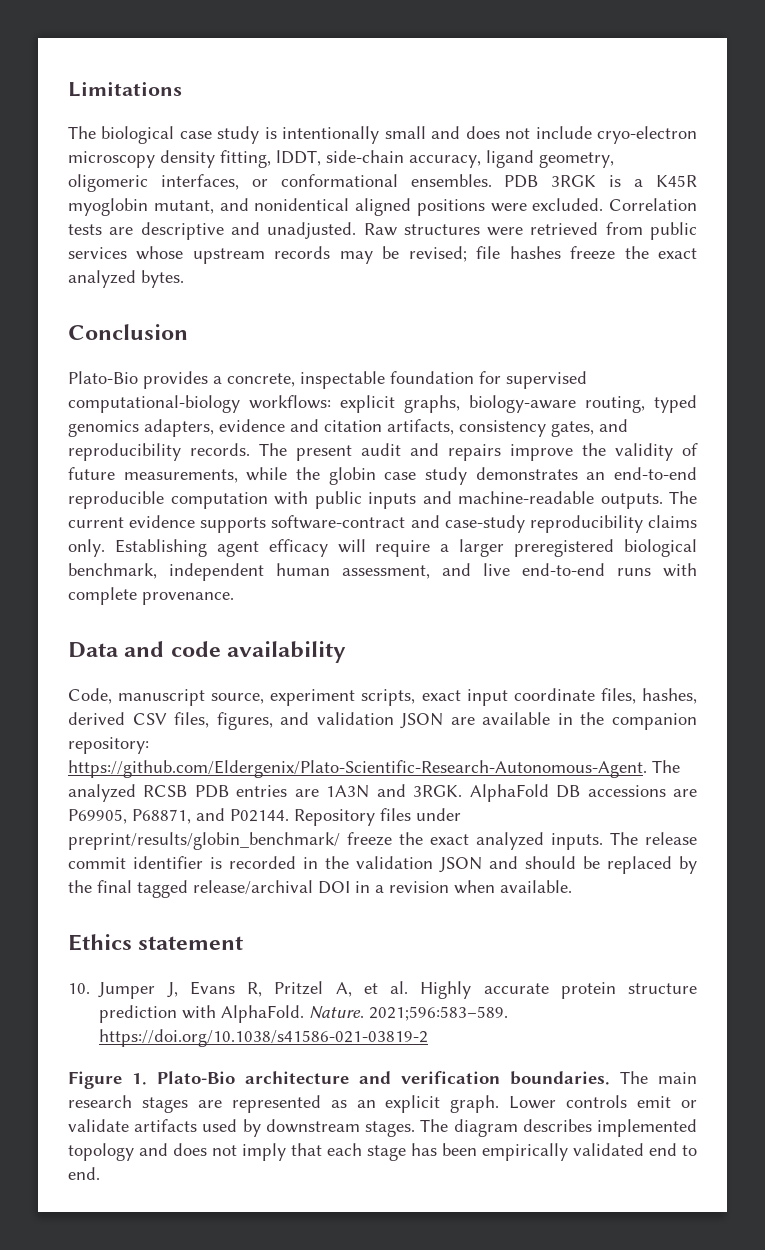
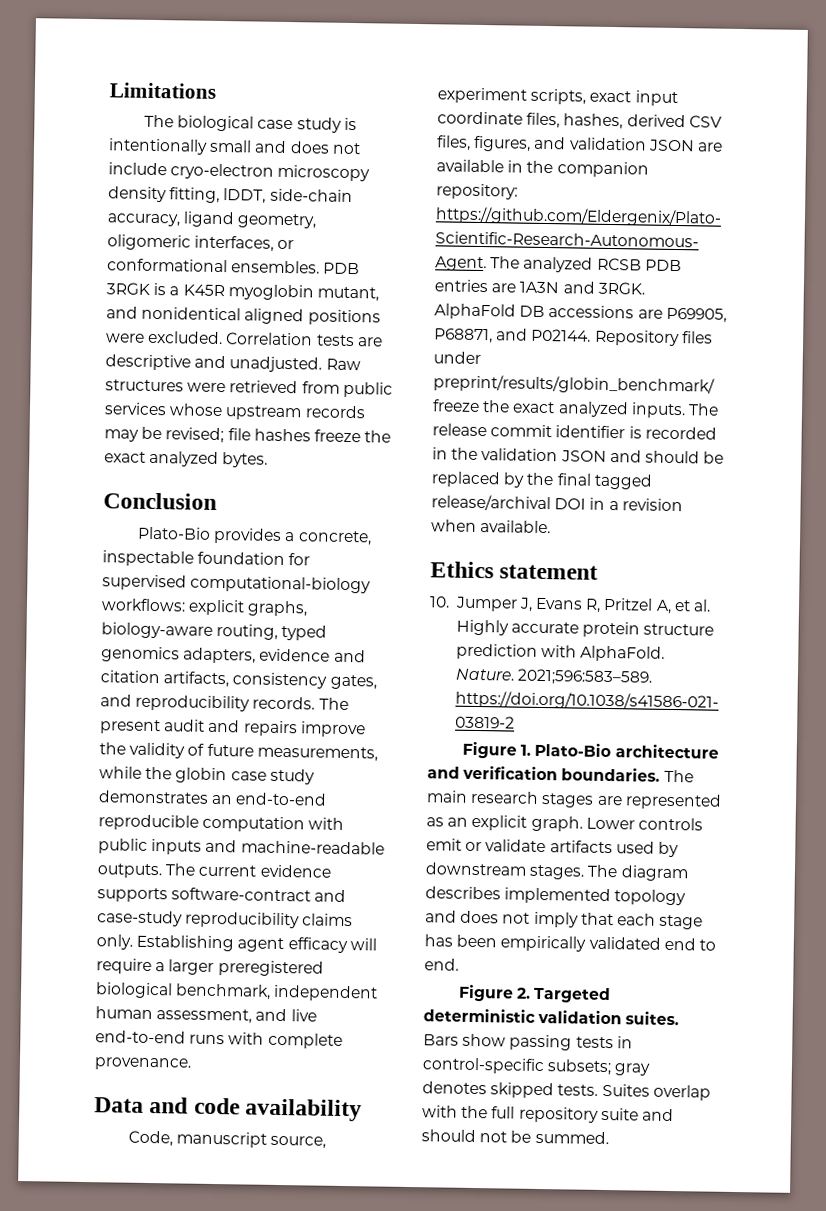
+ Figure 2. Targeted deterministic validation suites. Bars show passing tests in control-specific subsets; gray denotes skipped tests. Suites overlap with the full repository suite and should not be summed.

